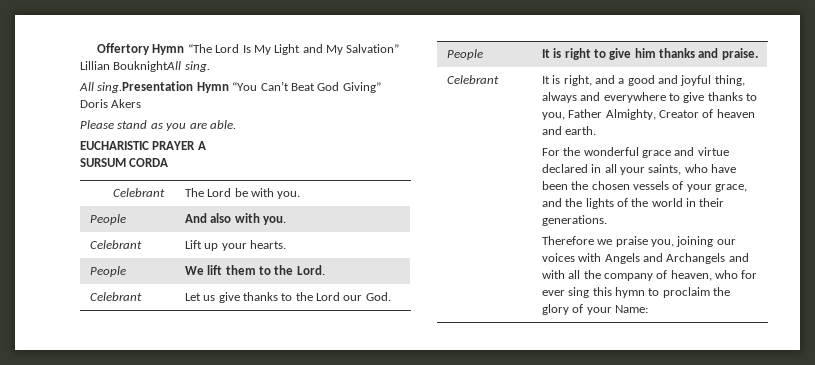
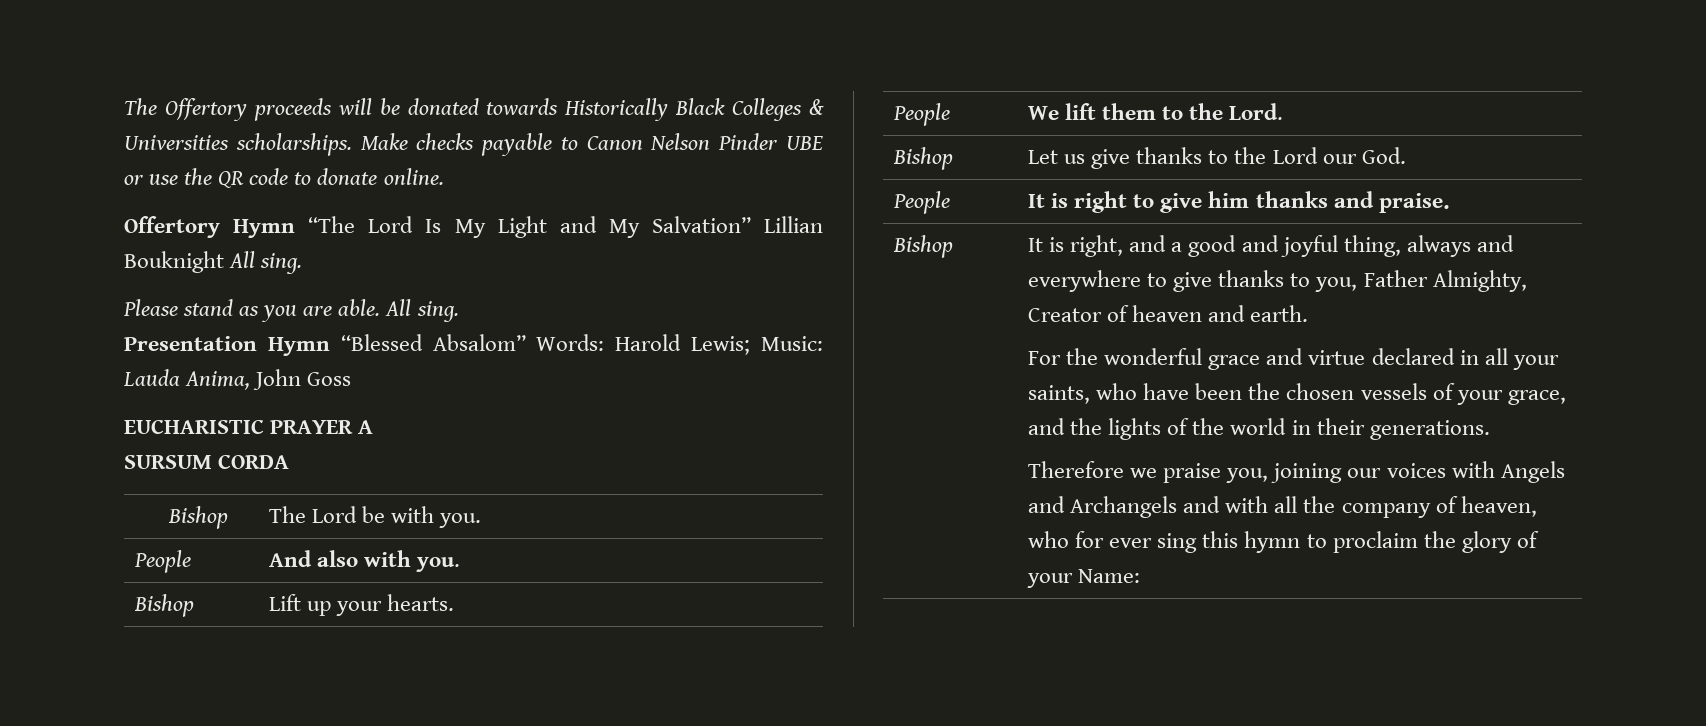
+ The Offertory proceeds will be donated towards Historically Black Colleges & Universities scholarships. Make checks payable to Canon Nelson Pinder UBE or use the QR code to donate online.
- Offertory Hymn “The Lord Is My Light and My Salvation” Lillian BouknightAll sing.
- All sing.Presentation Hymn “You Can’t Beat God Giving” Doris Akers
+ Offertory Hymn “The Lord Is My Light and My Salvation” Lillian Bouknight All sing.
- Please stand as you are able.
+ Please stand as you are able. All sing.
+ Presentation Hymn “Blessed Absalom” Words: Harold Lewis; Music: Lauda Anima, John Goss
- Celebrant | The Lord be with you.
+ Bishop | The Lord be with you.
- Celebrant | Lift up your hearts.
+ Bishop | Lift up your hearts.
- Celebrant | Let us give thanks to the Lord our God.
+ Bishop | Let us give thanks to the Lord our God.
  People | It is right to give him thanks and praise.
- Celebrant
+ Bishop

